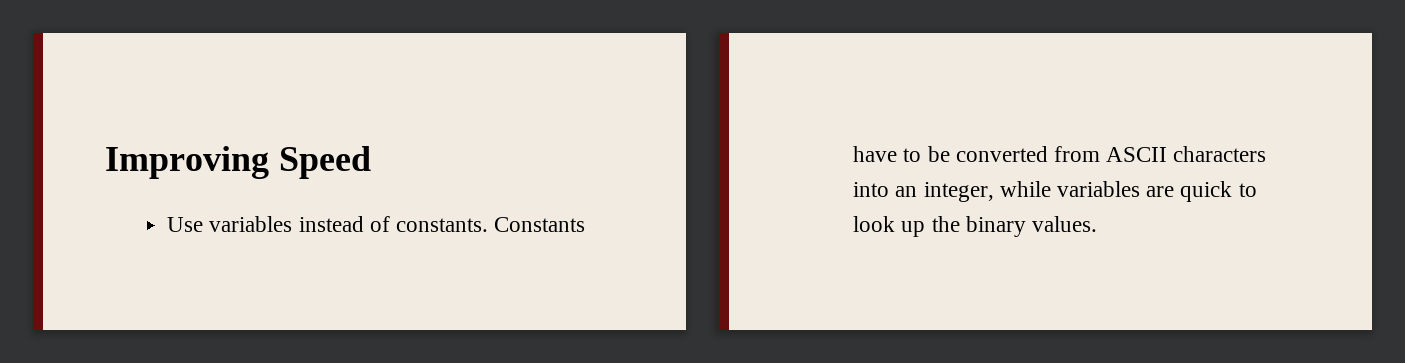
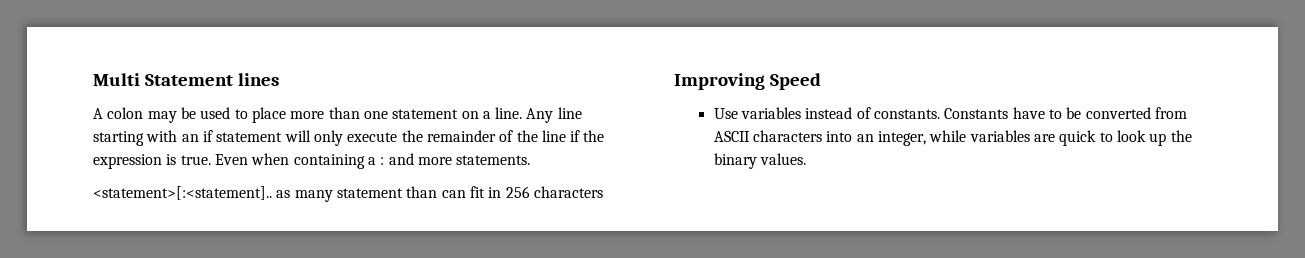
+ Multi Statement lines
+ A colon may be used to place more than one statement on a line. Any line starting with an if statement will only execute the remainder of the line if the expression is true. Even when containing a : and more statements.
+ <statement>[:<statement].. as many statement than can fit in 256 characters

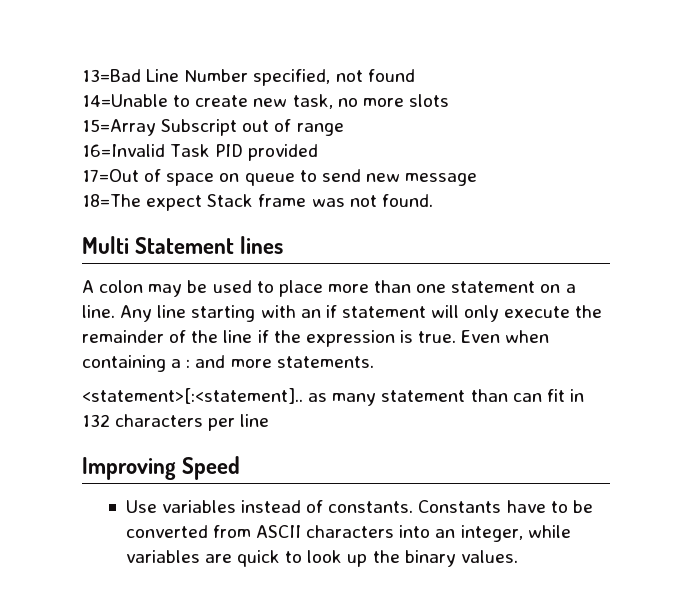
+ 13=Bad Line Number specified, not found
+ 14=Unable to create new task, no more slots
+ 15=Array Subscript out of range
+ 16=Invalid Task PID provided
+ 17=Out of space on queue to send new message
+ 18=The expect Stack frame was not found.
- <statement>[:<statement].. as many statement than can fit in 256 characters
+ <statement>[:<statement].. as many statement than can fit in 132 characters per line

